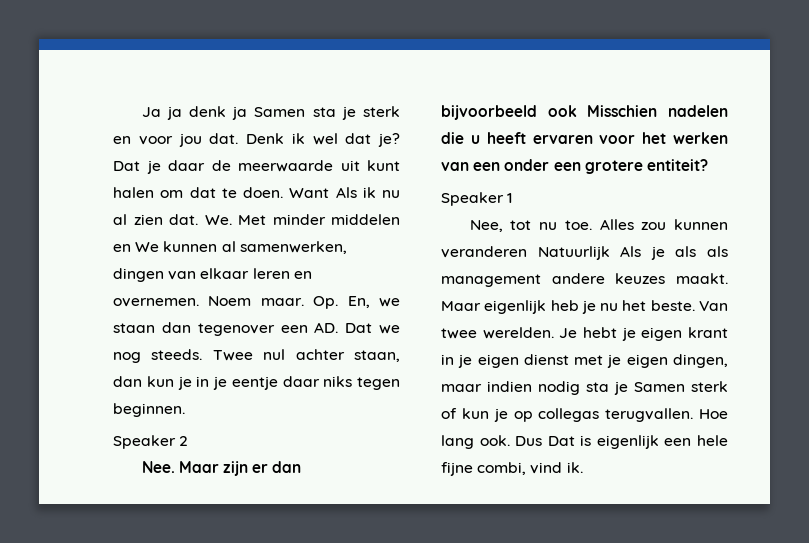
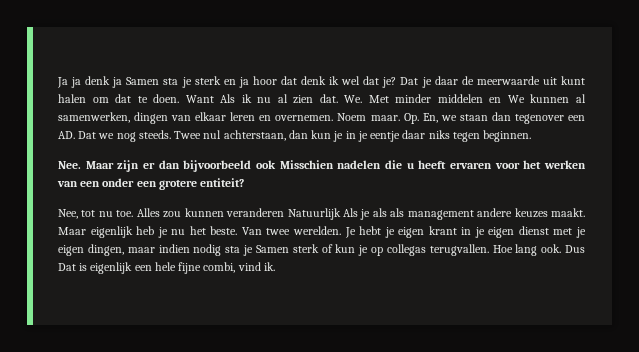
- Ja ja denk ja Samen sta je sterk en voor jou dat. Denk ik wel dat je?
+ Ja ja denk ja Samen sta je sterk en ja hoor dat denk ik wel dat je?
- Twee nul achter staan, dan kun je in je eentje daar niks tegen beginnen.
+ Twee nul achterstaan, dan kun je in je eentje daar niks tegen beginnen.
- Speaker 2
- Speaker 1

